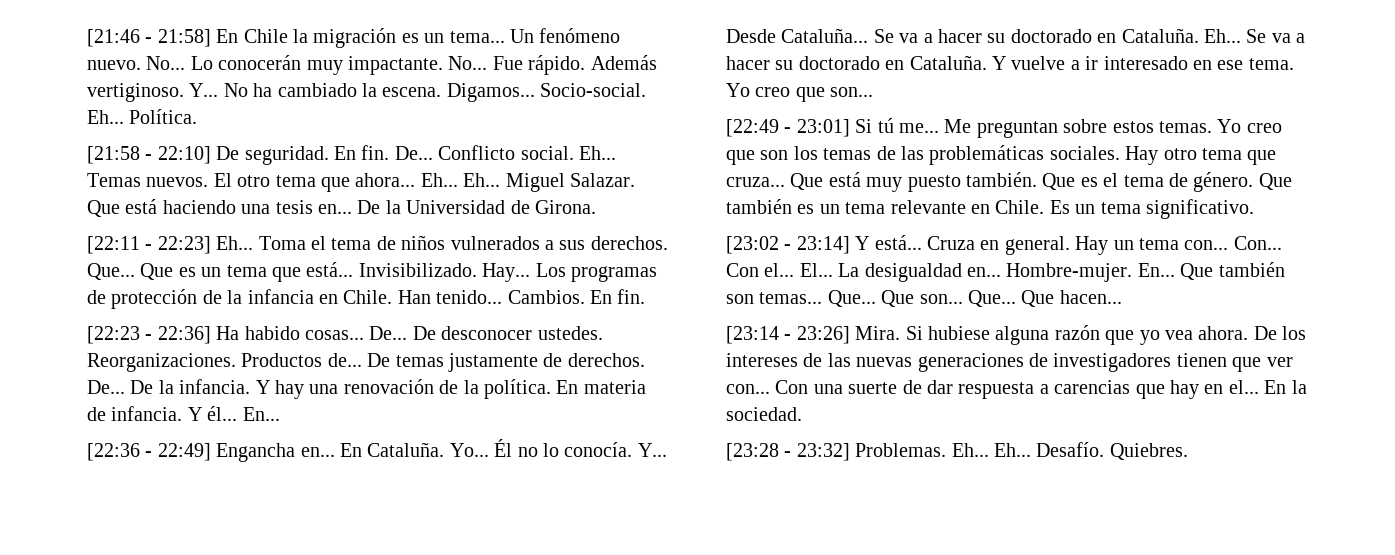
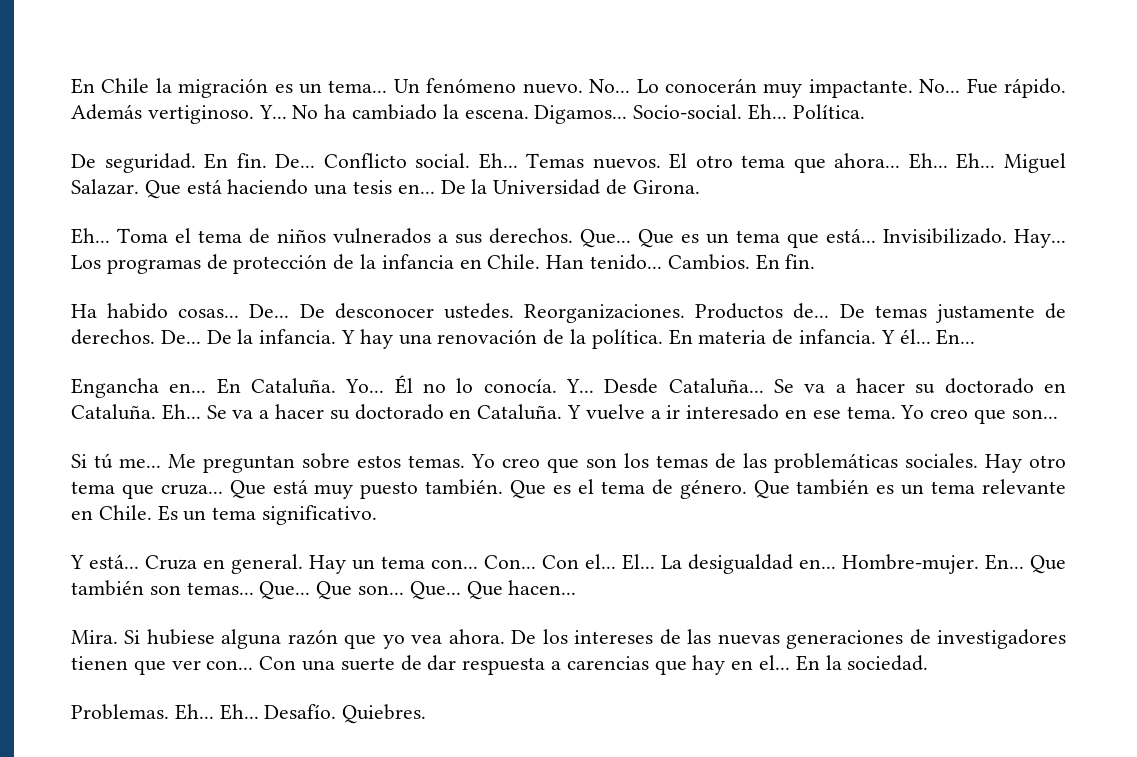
- [21:46 - 21:58] En Chile la migración es un tema...
+ En Chile la migración es un tema...
- [21:58 - 22:10] De seguridad.
+ De seguridad.
  De la Universidad de Girona.
- [22:11 - 22:23] Eh...
+ Eh...
- [22:23 - 22:36] Ha habido cosas...
+ Ha habido cosas...
- [22:36 - 22:49] Engancha en...
+ Engancha en...
- [22:49 - 23:01] Si tú me...
+ Si tú me...
- [23:02 - 23:14] Y está...
+ Y está...
- [23:14 - 23:26] Mira.
+ Mira.
- [23:28 - 23:32] Problemas.
+ Problemas.

